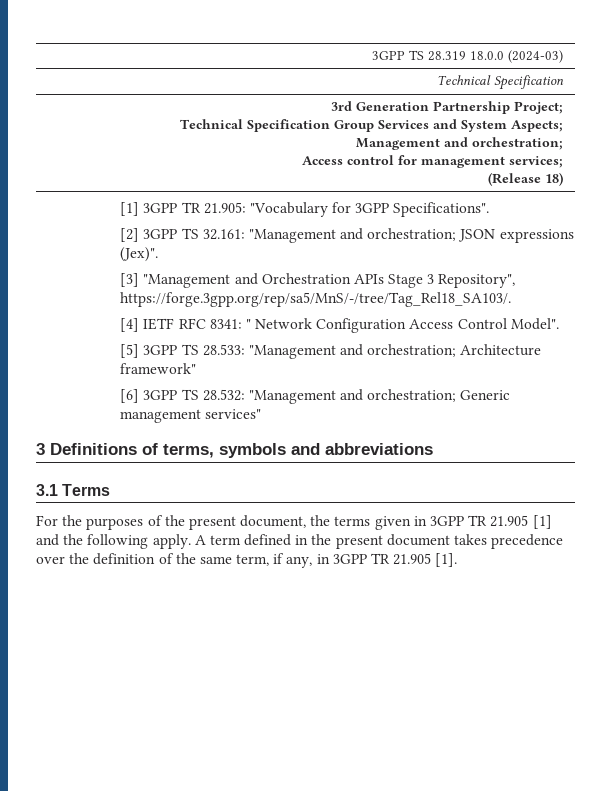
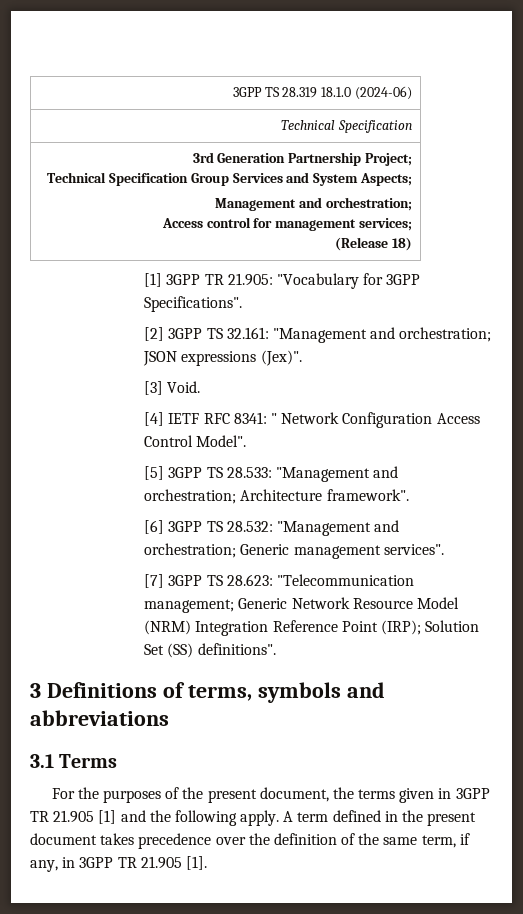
- 3GPP TS 28.319 18.0.0 (2024-03)
+ 3GPP TS 28.319 18.1.0 (2024-06)
- [3] "Management and Orchestration APIs Stage 3 Repository", https://forge.3gpp.org/rep/sa5/MnS/-/tree/Tag_Rel18_SA103/.
+ [3] Void.
- [5] 3GPP TS 28.533: "Management and orchestration; Architecture framework"
+ [5] 3GPP TS 28.533: "Management and orchestration; Architecture framework".
- [6] 3GPP TS 28.532: "Management and orchestration; Generic management services"
+ [6] 3GPP TS 28.532: "Management and orchestration; Generic management services".
+ [7] 3GPP TS 28.623: "Telecommunication management; Generic Network Resource Model (NRM) Integration Reference Point (IRP); Solution Set (SS) definitions".

